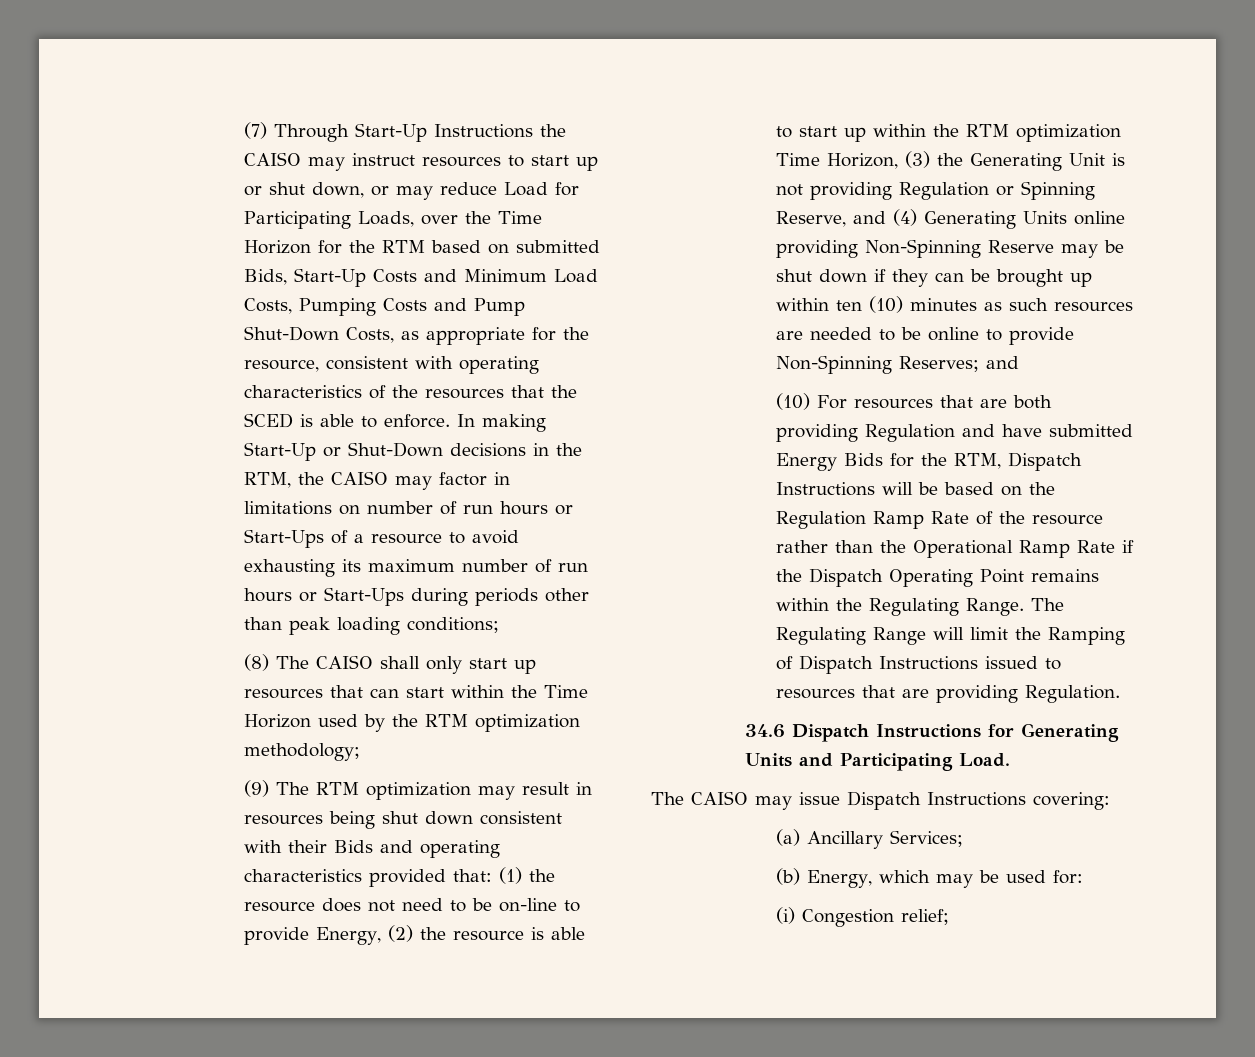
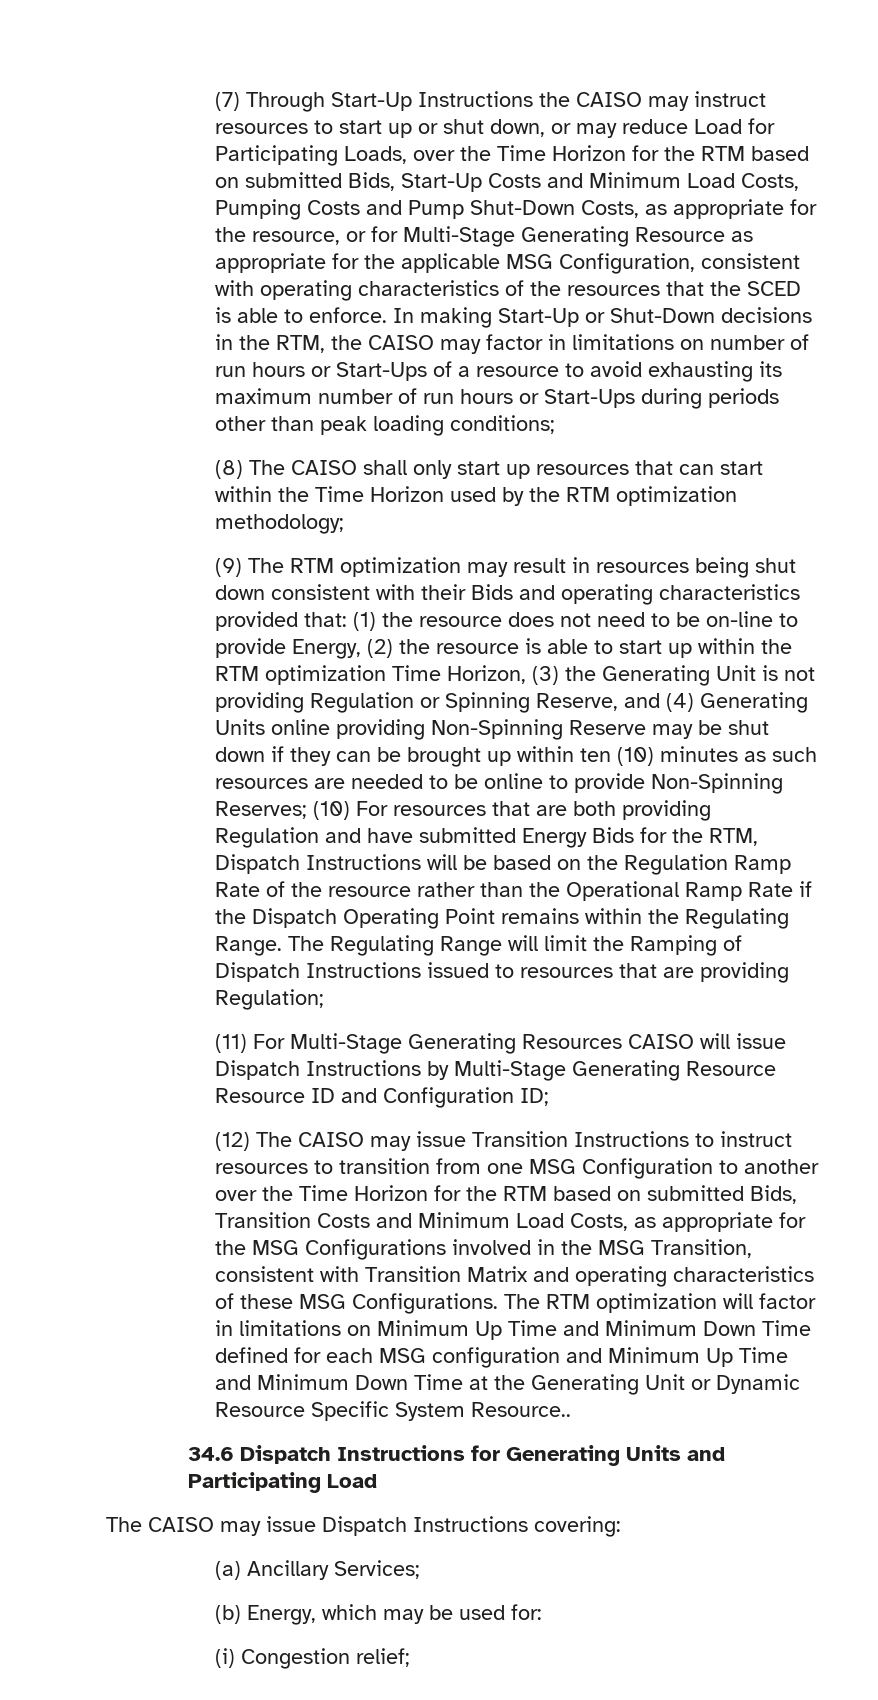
- (7) Through Start-Up Instructions the CAISO may instruct resources to start up or shut down, or may reduce Load for Participating Loads, over the Time Horizon for the RTM based on submitted Bids, Start-Up Costs and Minimum Load Costs, Pumping Costs and Pump Shut-Down Costs, as appropriate for the resource, consistent with operating characteristics of the resources that the SCED is able to enforce.
+ (7) Through Start-Up Instructions the CAISO may instruct resources to start up or shut down, or may reduce Load for Participating Loads, over the Time Horizon for the RTM based on submitted Bids, Start-Up Costs and Minimum Load Costs, Pumping Costs and Pump Shut-Down Costs, as appropriate for the resource, or for Multi-Stage Generating Resource as appropriate for the applicable MSG Configuration, consistent with operating characteristics of the resources that the SCED is able to enforce.
- (1) the resource does not need to be on-line to provide Energy, (2) the resource is able to start up within the RTM optimization Time Horizon, (3) the Generating Unit is not providing Regulation or Spinning Reserve, and (4) Generating Units online providing Non-Spinning Reserve may be shut down if they can be brought up within ten (10) minutes as such resources are needed to be online to provide Non-Spinning Reserves; and
- (10) For resources that are both providing Regulation and have submitted Energy Bids for the RTM, Dispatch Instructions will be based on the Regulation Ramp Rate of the resource rather than the Operational Ramp Rate if the Dispatch Operating Point remains within the Regulating Range.
+ (1) the resource does not need to be on-line to provide Energy, (2) the resource is able to start up within the RTM optimization Time Horizon, (3) the Generating Unit is not providing Regulation or Spinning Reserve, and (4) Generating Units online providing Non-Spinning Reserve may be shut down if they can be brought up within ten (10) minutes as such resources are needed to be online to provide Non-Spinning Reserves; (10) For resources that are both providing Regulation and have submitted Energy Bids for the RTM, Dispatch Instructions will be based on the Regulation Ramp Rate of the resource rather than the Operational Ramp Rate if the Dispatch Operating Point remains within the Regulating Range.
- The Regulating Range will limit the Ramping of Dispatch Instructions issued to resources that are providing Regulation.
+ The Regulating Range will limit the Ramping of Dispatch Instructions issued to resources that are providing Regulation;
+ (11) For Multi-Stage Generating Resources CAISO will issue Dispatch Instructions by Multi-Stage Generating Resource Resource ID and Configuration ID;
+ (12) The CAISO may issue Transition Instructions to instruct resources to transition from one MSG Configuration to another over the Time Horizon for the RTM based on submitted Bids, Transition Costs and Minimum Load Costs, as appropriate for the MSG Configurations involved in the MSG Transition, consistent with Transition Matrix and operating characteristics of these MSG Configurations. The RTM optimization will factor in limitations on Minimum Up Time and Minimum Down Time defined for each MSG configuration and Minimum Up Time and Minimum Down Time at the Generating Unit or Dynamic Resource Specific System Resource..
- 34.6 Dispatch Instructions for Generating Units and Participating Load.
+ 34.6 Dispatch Instructions for Generating Units and Participating Load

